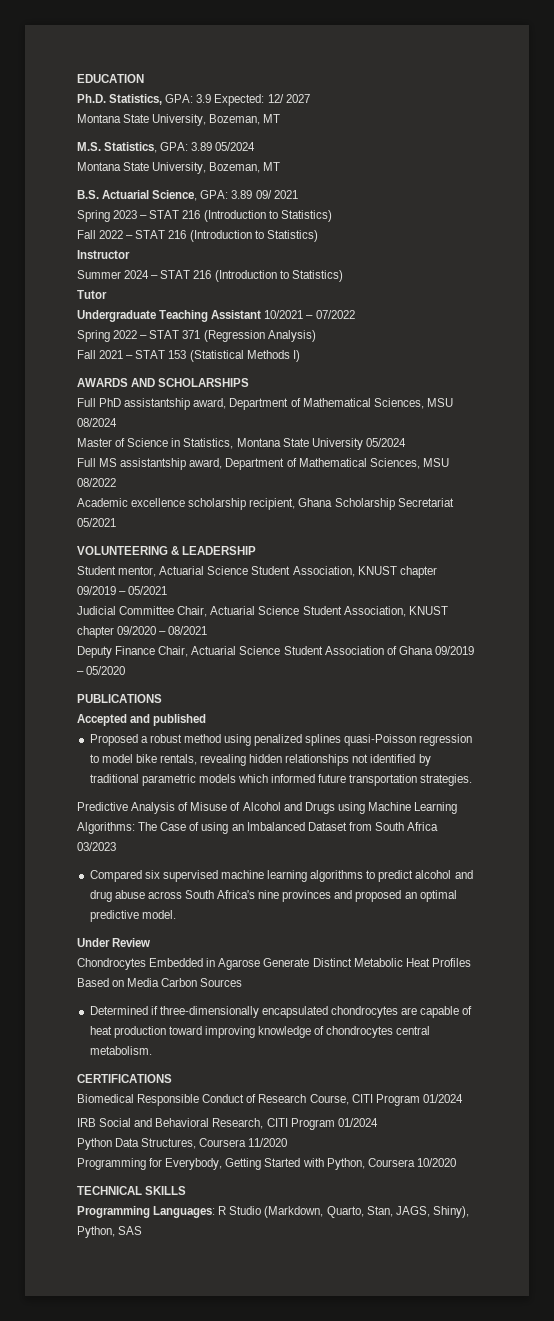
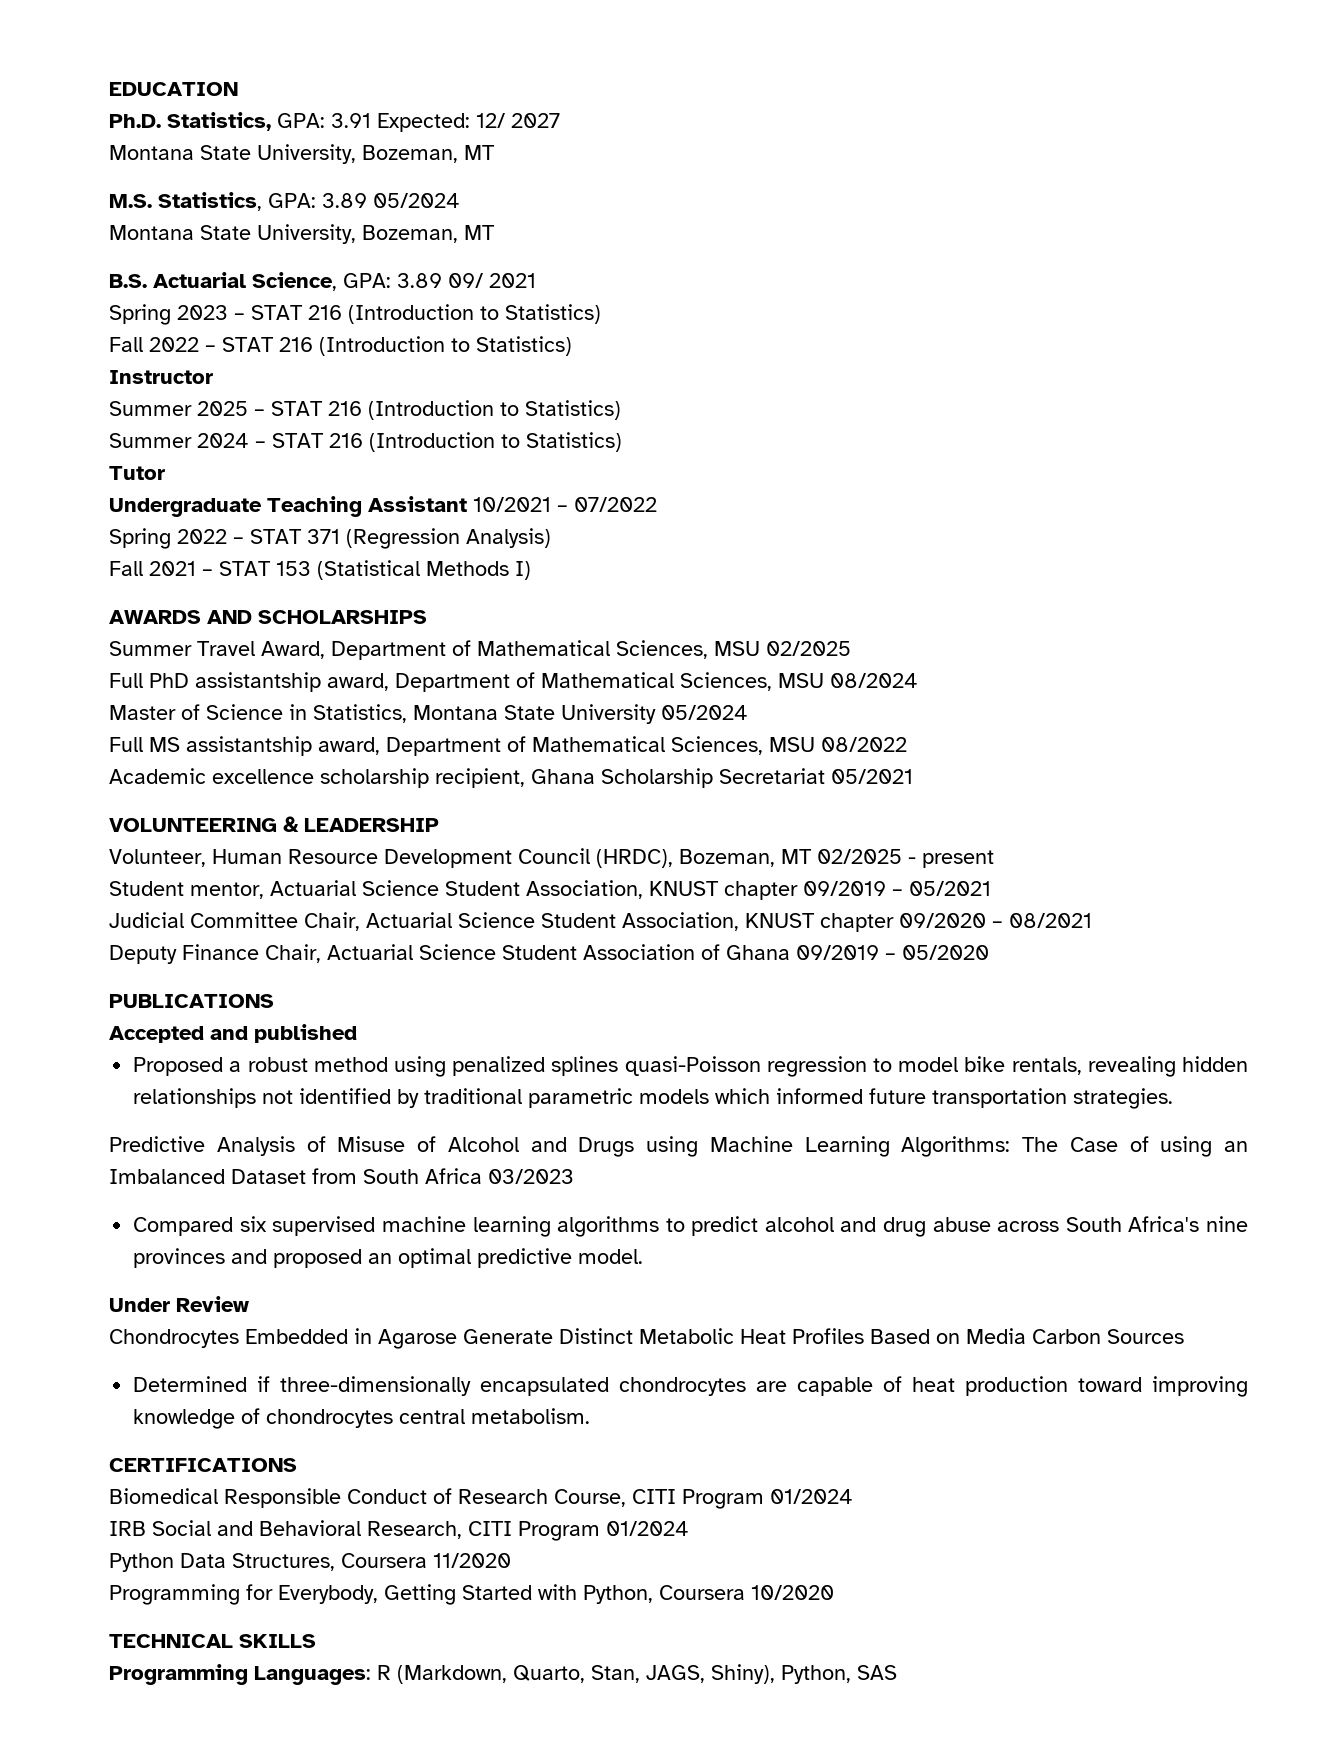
- Ph.D. Statistics, GPA: 3.9 Expected: 12/ 2027
+ Ph.D. Statistics, GPA: 3.91 Expected: 12/ 2027
+ Summer 2025 – STAT 216 (Introduction to Statistics)
+ Summer Travel Award, Department of Mathematical Sciences, MSU 02/2025
+ Volunteer, Human Resource Development Council (HRDC), Bozeman, MT 02/2025 - present
- Programming Languages: R Studio (Markdown, Quarto, Stan, JAGS, Shiny), Python, SAS
+ Programming Languages: R (Markdown, Quarto, Stan, JAGS, Shiny), Python, SAS

